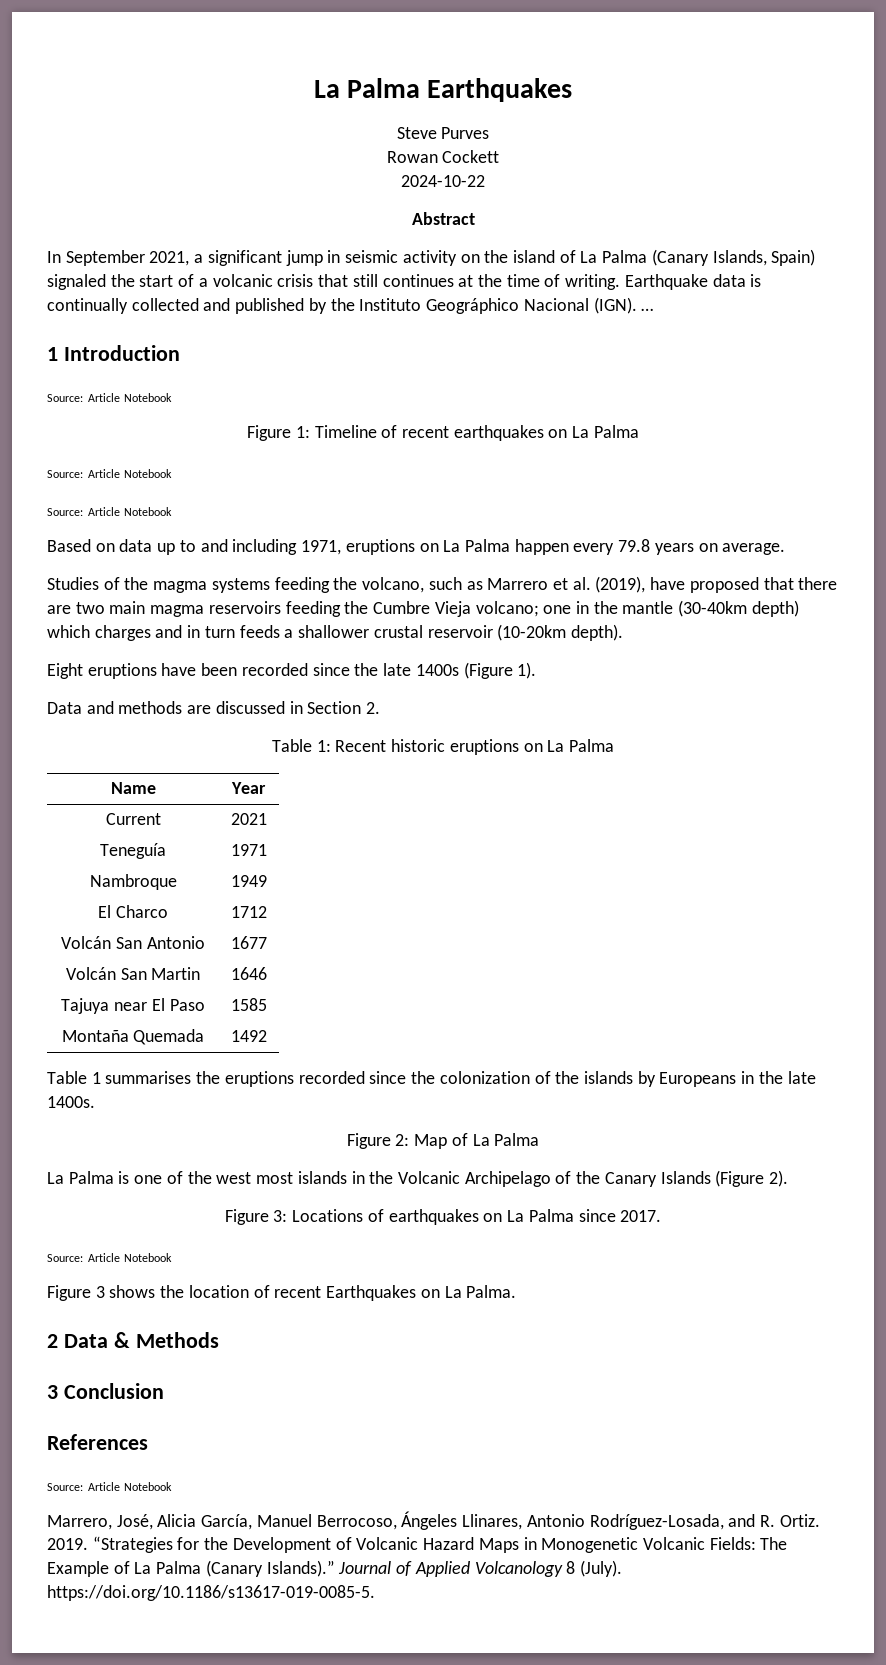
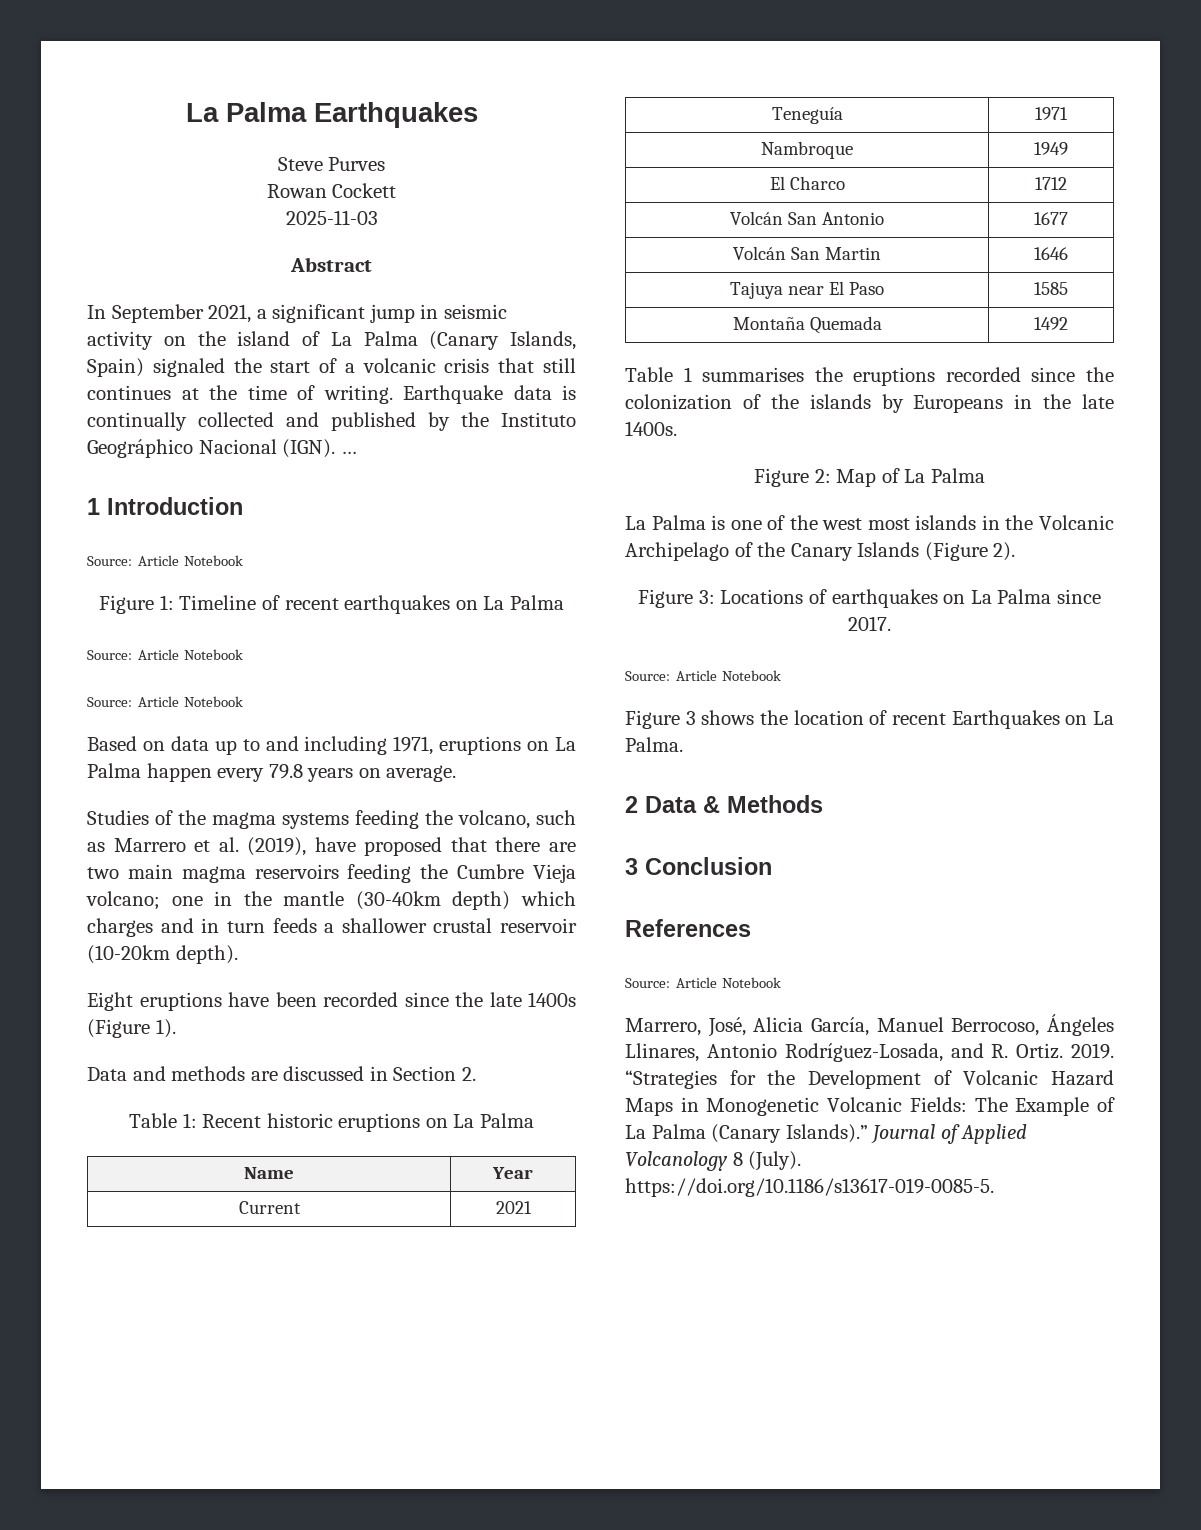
- 2024-10-22
+ 2025-11-03

